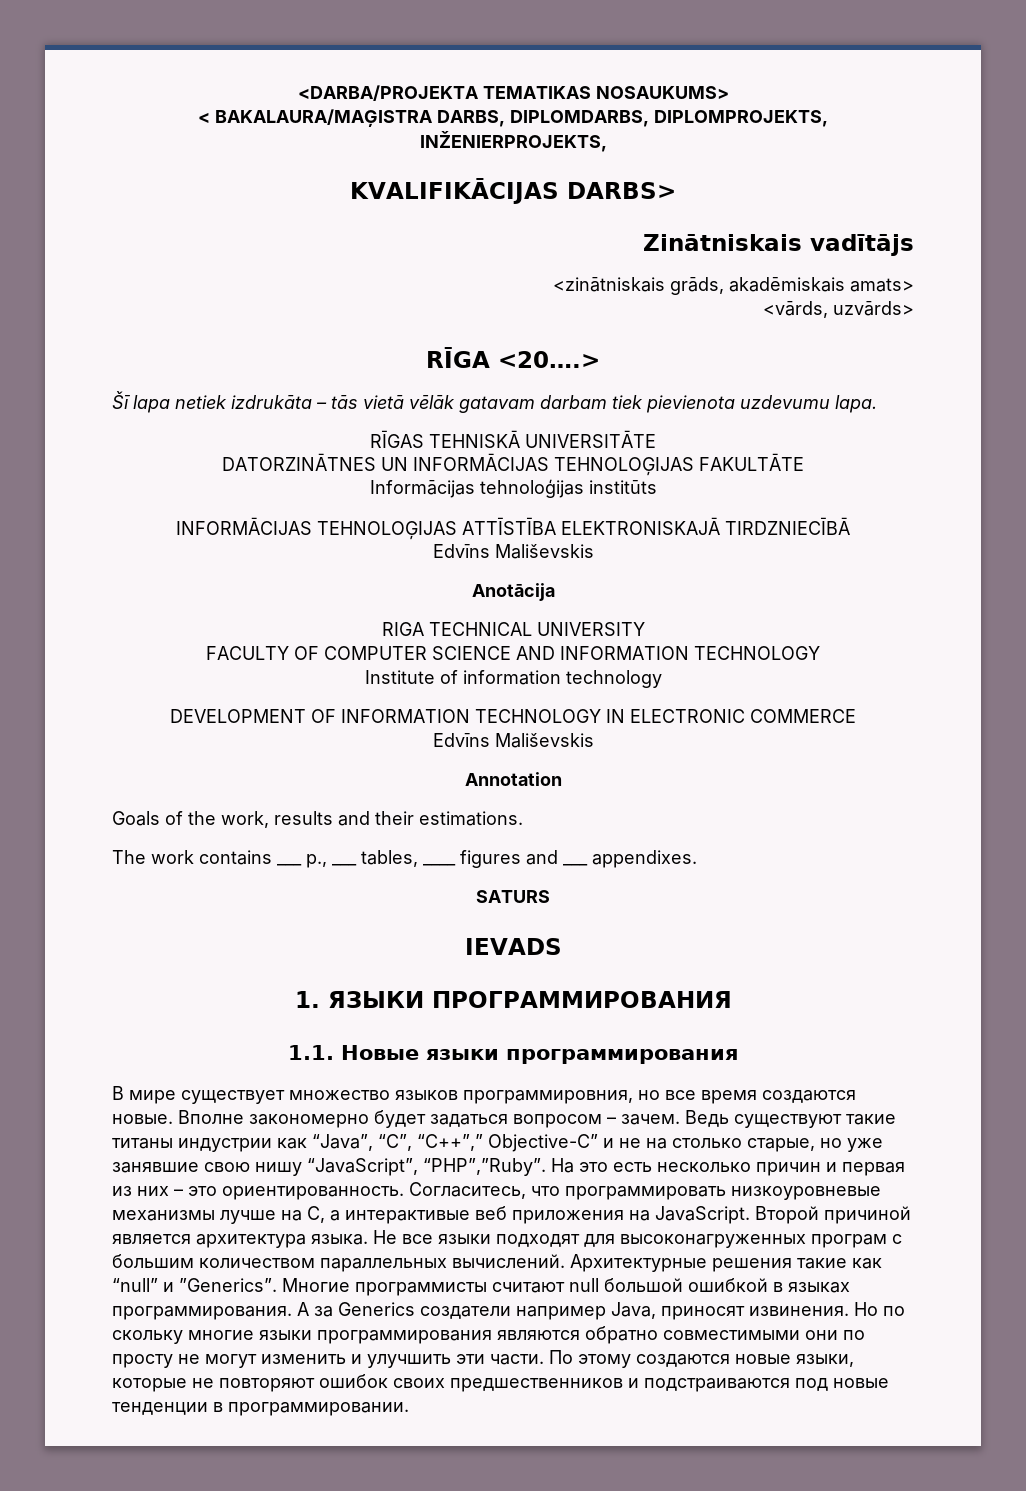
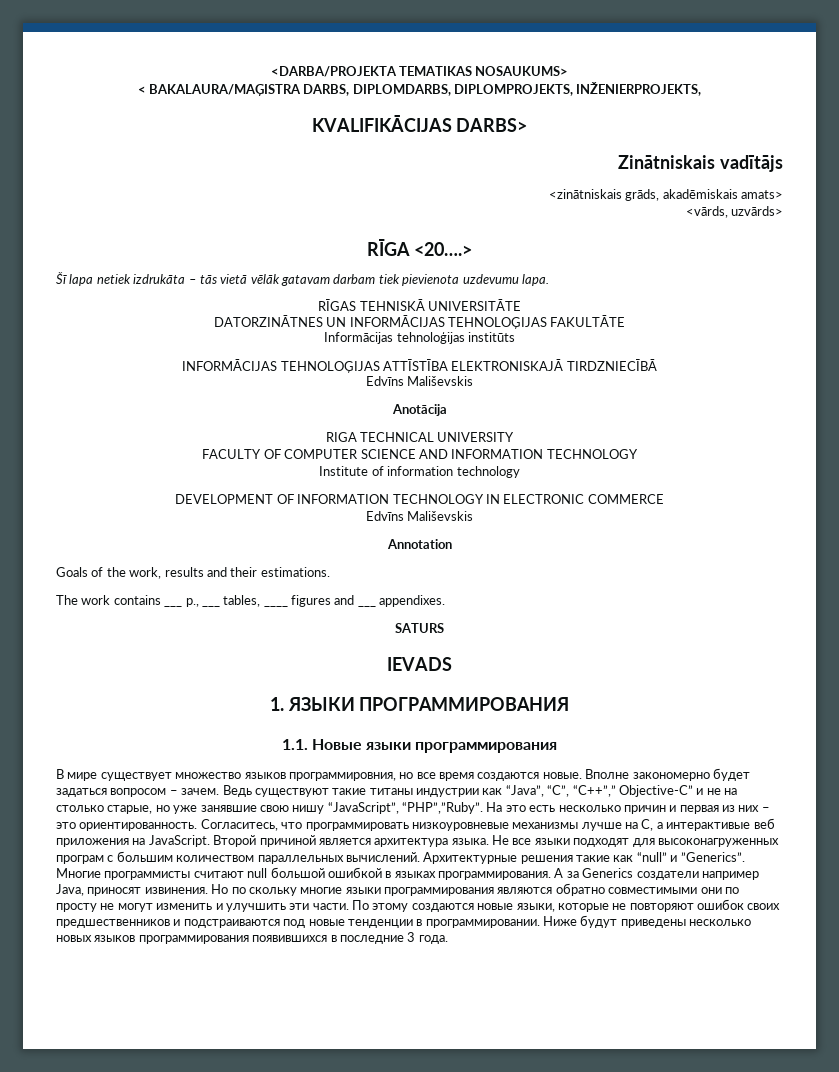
+ Ниже будут приведены несколько новых языков программирования появившихся в последние 3 года.

